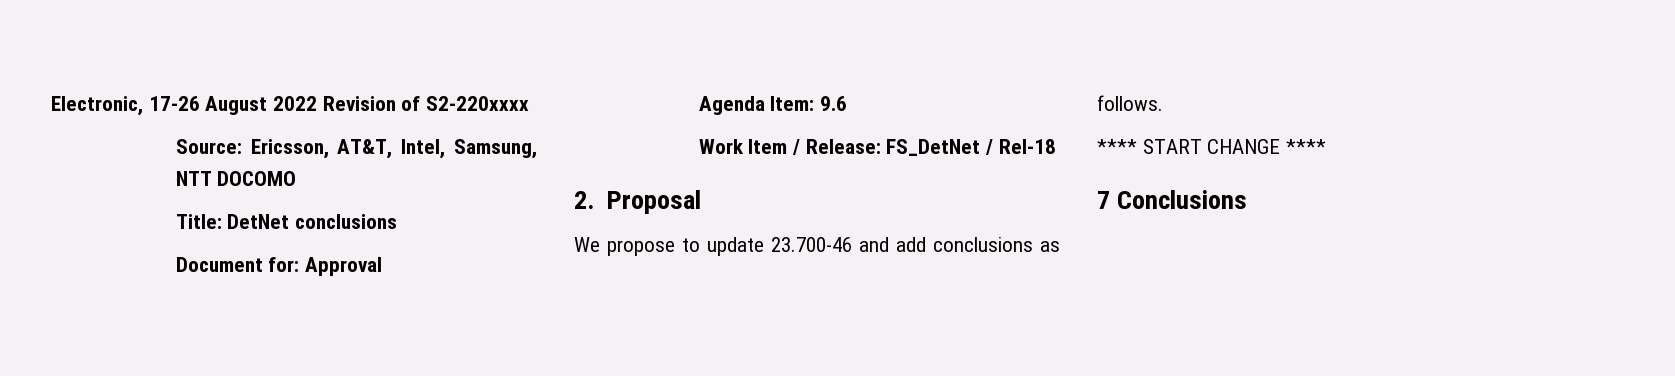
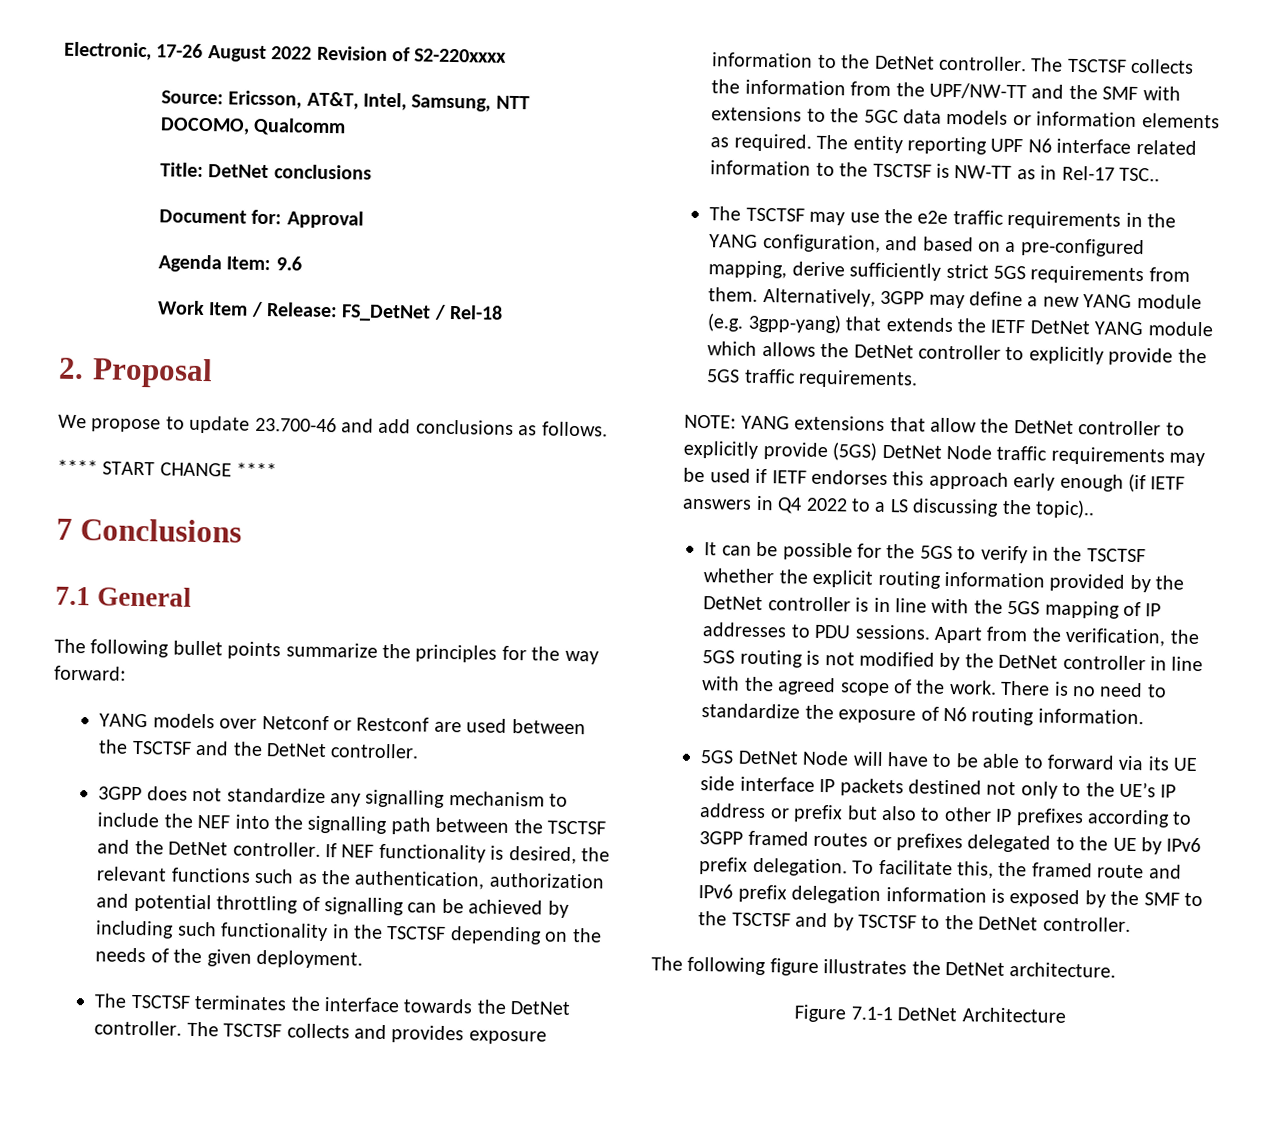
- Source: Ericsson, AT&T, Intel, Samsung, NTT DOCOMO
+ Source: Ericsson, AT&T, Intel, Samsung, NTT DOCOMO, Qualcomm
+ 7.1 General
+ The following bullet points summarize the principles for the way forward:
+ YANG models over Netconf or Restconf are used between the TSCTSF and the DetNet controller.
+ 3GPP does not standardize any signalling mechanism to include the NEF into the signalling path between the TSCTSF and the DetNet controller. If NEF functionality is desired, the relevant functions such as the authentication, authorization and potential throttling of signalling can be achieved by including such functionality in the TSCTSF depending on the needs of the given deployment.
+ The TSCTSF terminates the interface towards the DetNet controller. The TSCTSF collects and provides exposure information to the DetNet controller. The TSCTSF collects the information from the UPF/NW-TT and the SMF with extensions to the 5GC data models or information elements as required. The entity reporting UPF N6 interface related information to the TSCTSF is NW-TT as in Rel-17 TSC..
+ The TSCTSF may use the e2e traffic requirements in the YANG configuration, and based on a pre-configured mapping, derive sufficiently strict 5GS requirements from them. Alternatively, 3GPP may define a new YANG module (e.g. 3gpp-yang) that extends the IETF DetNet YANG module which allows the DetNet controller to explicitly provide the 5GS traffic requirements.
+ NOTE: YANG extensions that allow the DetNet controller to explicitly provide (5GS) DetNet Node traffic requirements may be used if IETF endorses this approach early enough (if IETF answers in Q4 2022 to a LS discussing the topic)..
+ It can be possible for the 5GS to verify in the TSCTSF whether the explicit routing information provided by the DetNet controller is in line with the 5GS mapping of IP addresses to PDU sessions. Apart from the verification, the 5GS routing is not modified by the DetNet controller in line with the agreed scope of the work. There is no need to standardize the exposure of N6 routing information.
+ 5GS DetNet Node will have to be able to forward via its UE side interface IP packets destined not only to the UE’s IP address or prefix but also to other IP prefixes according to 3GPP framed routes or prefixes delegated to the UE by IPv6 prefix delegation. To facilitate this, the framed route and IPv6 prefix delegation information is exposed by the SMF to the TSCTSF and by TSCTSF to the DetNet controller.
+ The following figure illustrates the DetNet architecture.
+ Figure 7.1-1 DetNet Architecture

